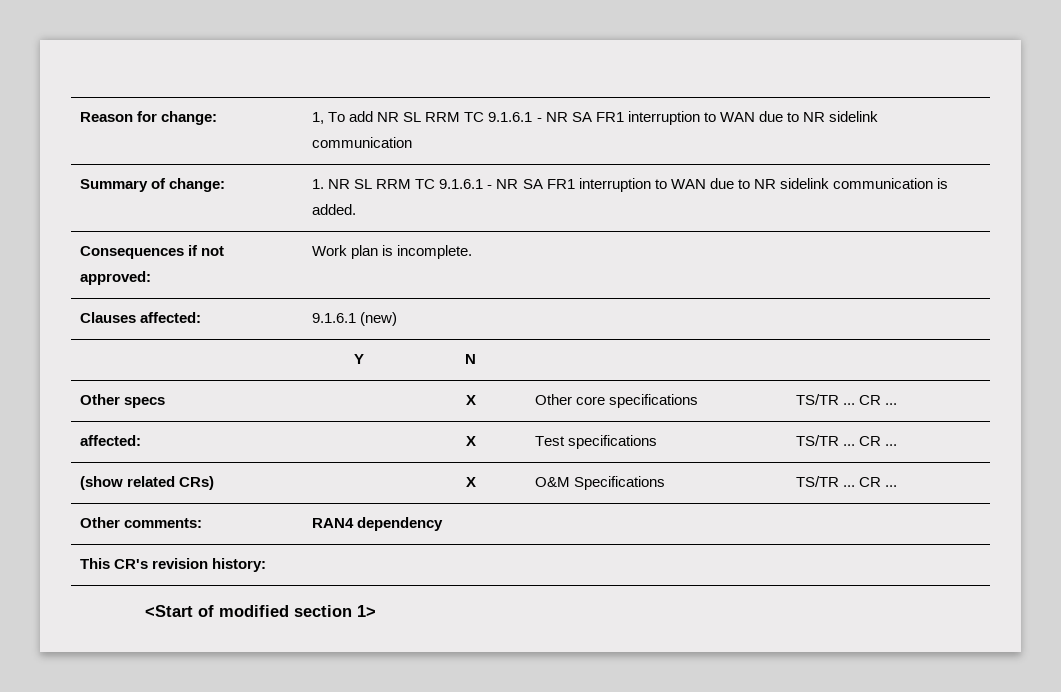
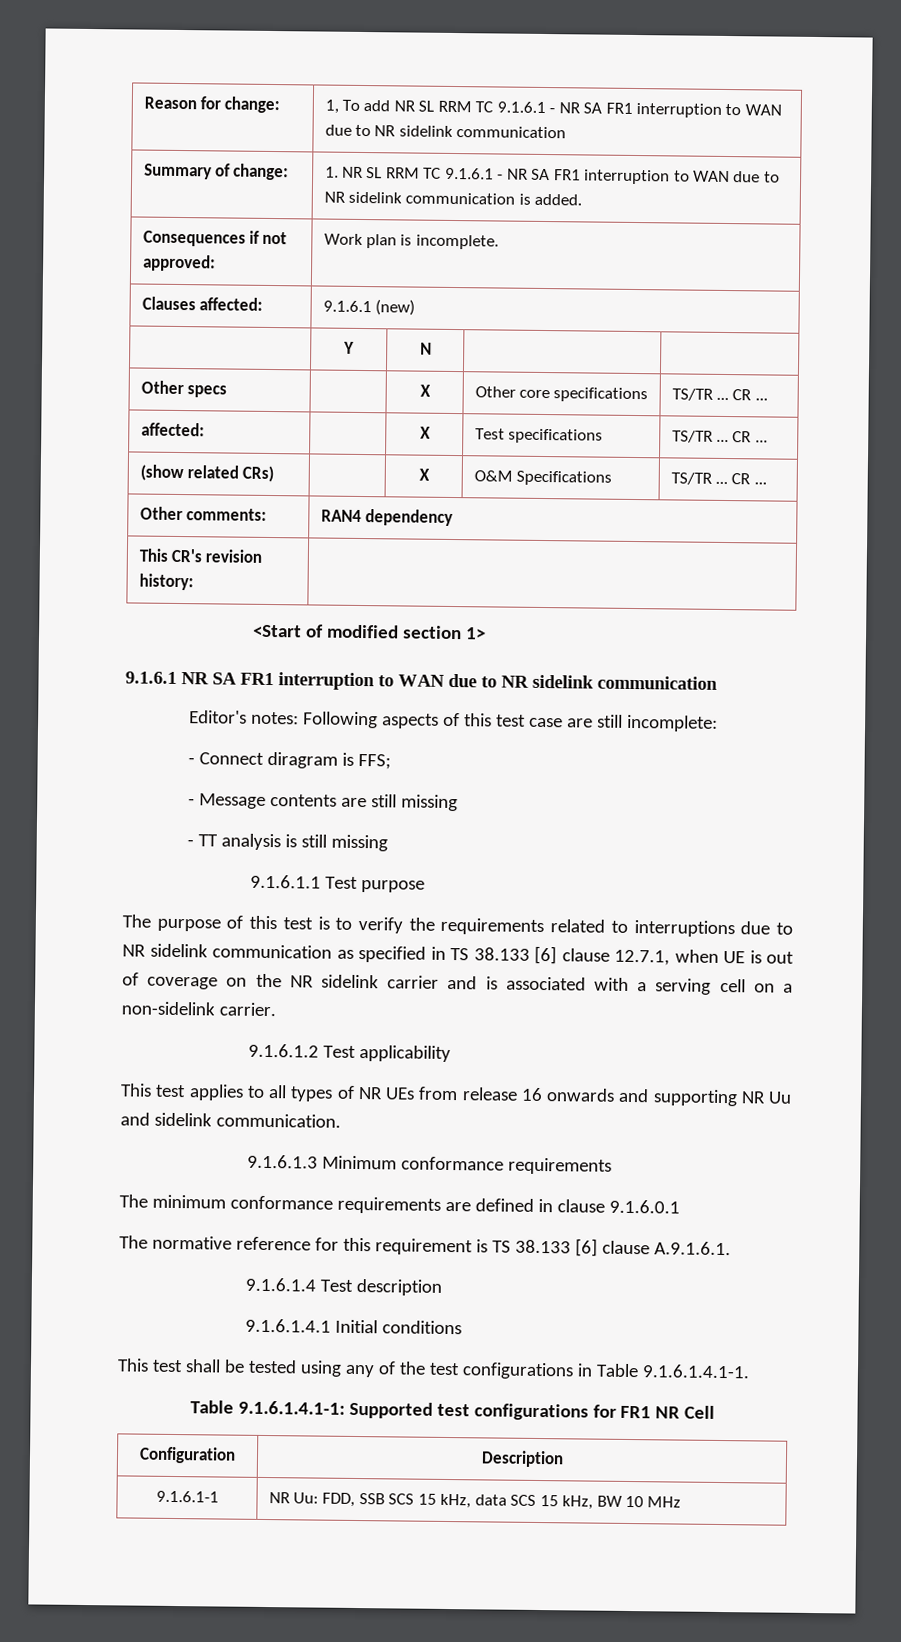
+ 9.1.6.1 NR SA FR1 interruption to WAN due to NR sidelink communication
+ Editor's notes: Following aspects of this test case are still incomplete:
+ - Connect diragram is FFS;
+ - Message contents are still missing
+ - TT analysis is still missing
+ 9.1.6.1.1 Test purpose
+ The purpose of this test is to verify the requirements related to interruptions due to NR sidelink communication as specified in TS 38.133 [6] clause 12.7.1, when UE is out of coverage on the NR sidelink carrier and is associated with a serving cell on a non-sidelink carrier.
+ 9.1.6.1.2 Test applicability
+ This test applies to all types of NR UEs from release 16 onwards and supporting NR Uu and sidelink communication.
+ 9.1.6.1.3 Minimum conformance requirements
+ The minimum conformance requirements are defined in clause 9.1.6.0.1
+ The normative reference for this requirement is TS 38.133 [6] clause A.9.1.6.1.
+ 9.1.6.1.4 Test description
+ 9.1.6.1.4.1 Initial conditions
+ This test shall be tested using any of the test configurations in Table 9.1.6.1.4.1-1.
+ Table 9.1.6.1.4.1-1: Supported test configurations for FR1 NR Cell
+ Configuration | Description
+ 9.1.6.1-1 | NR Uu: FDD, SSB SCS 15 kHz, data SCS 15 kHz, BW 10 MHz

